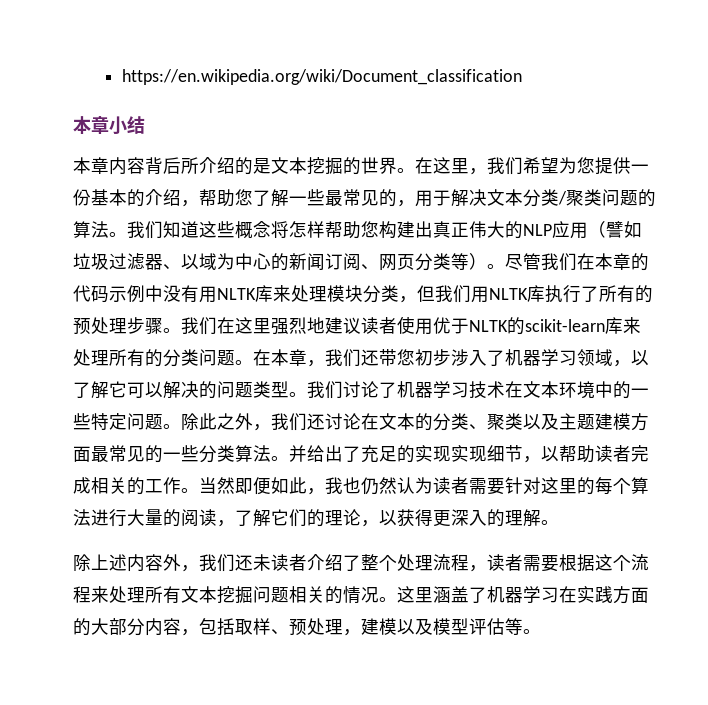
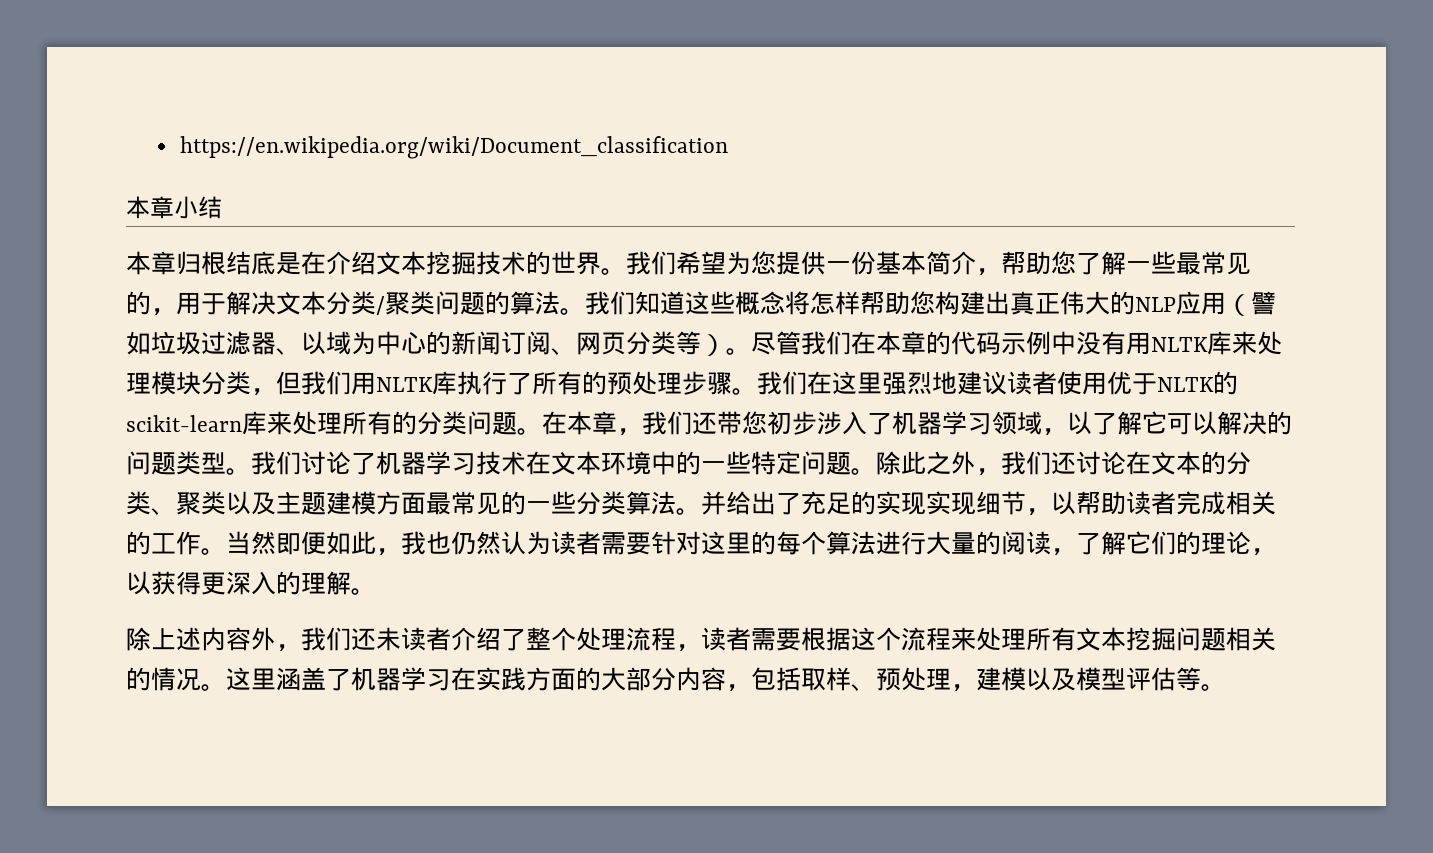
- 本章内容背后所介绍的是文本挖掘的世界。
+ 本章归根结底是在介绍文本挖掘技术的世界。
- 在这里，我们希望为您提供一份基本的介绍，帮助您了解一些最常见的，用于解决文本分类/聚类问题的算法。
+ 我们希望为您提供一份基本简介，帮助您了解一些最常见的，用于解决文本分类/聚类问题的算法。

